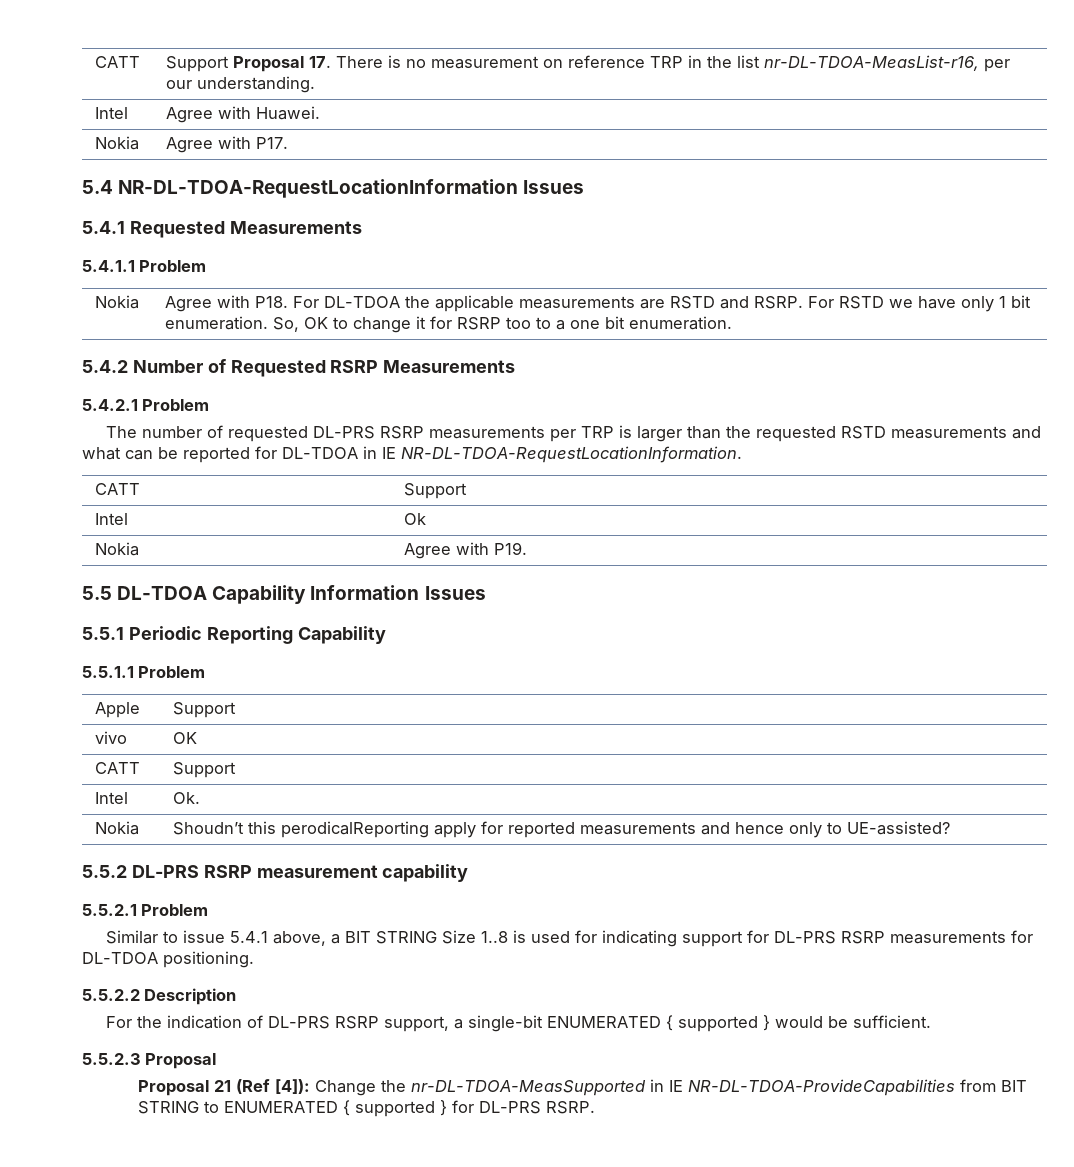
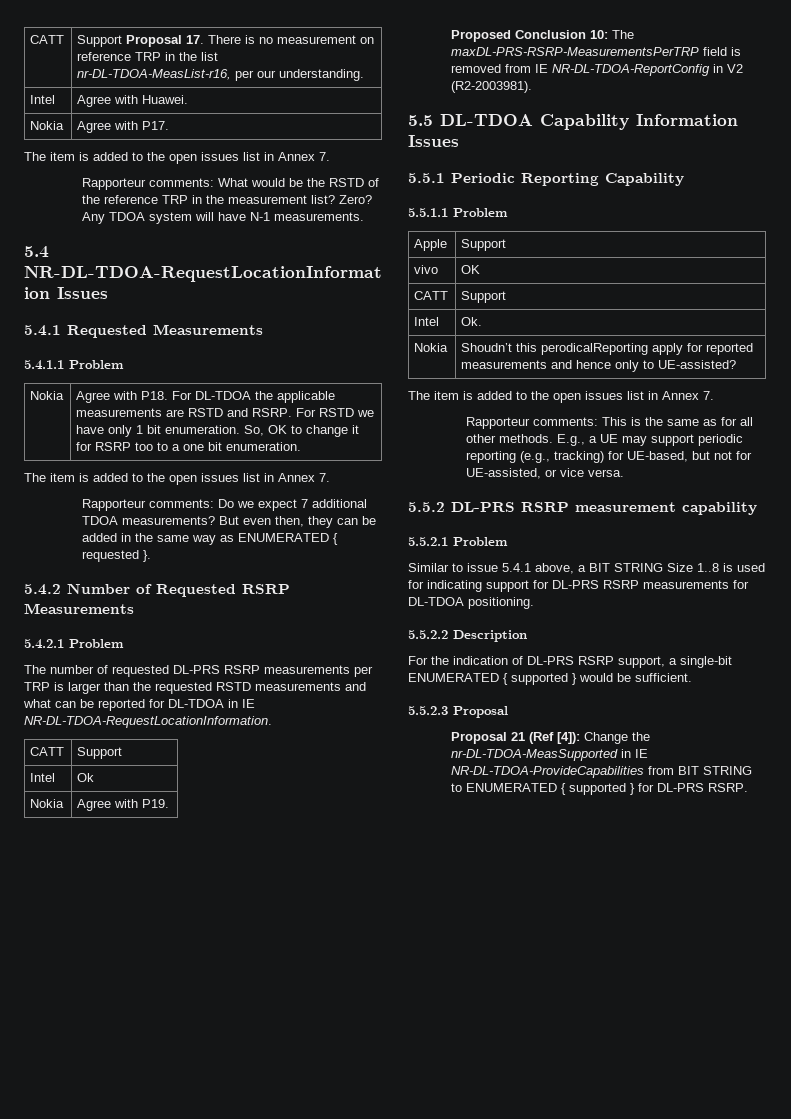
  Nokia | Agree with P17.
+ The item is added to the open issues list in Annex 7.
+ Rapporteur comments: What would be the RSTD of the reference TRP in the measurement list? Zero? Any TDOA system will have N-1 measurements.
  Nokia | Agree with P18. For DL-TDOA the applicable measurements are RSTD and RSRP. For RSTD we have only 1 bit enumeration. So, OK to change it for RSRP too to a one bit enumeration.
+ The item is added to the open issues list in Annex 7.
+ Rapporteur comments: Do we expect 7 additional TDOA measurements? But even then, they can be added in the same way as ENUMERATED { requested }.
+ Proposed Conclusion 10: The maxDL-PRS-RSRP-MeasurementsPerTRP field is removed from IE NR-DL-TDOA-ReportConfig in V2 (R2-2003981).
  Nokia | Shoudn’t this perodicalReporting apply for reported measurements and hence only to UE-assisted?
+ The item is added to the open issues list in Annex 7.
+ Rapporteur comments: This is the same as for all other methods. E.g., a UE may support periodic reporting (e.g., tracking) for UE-based, but not for UE-assisted, or vice versa.

